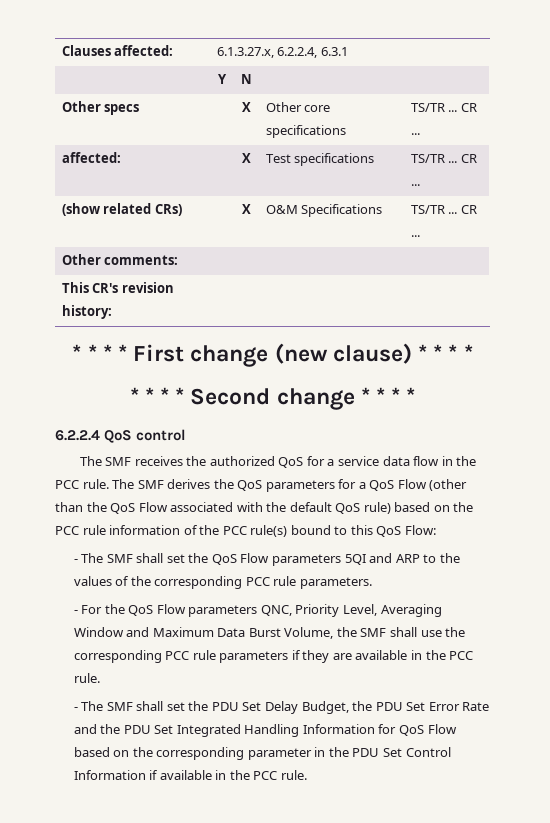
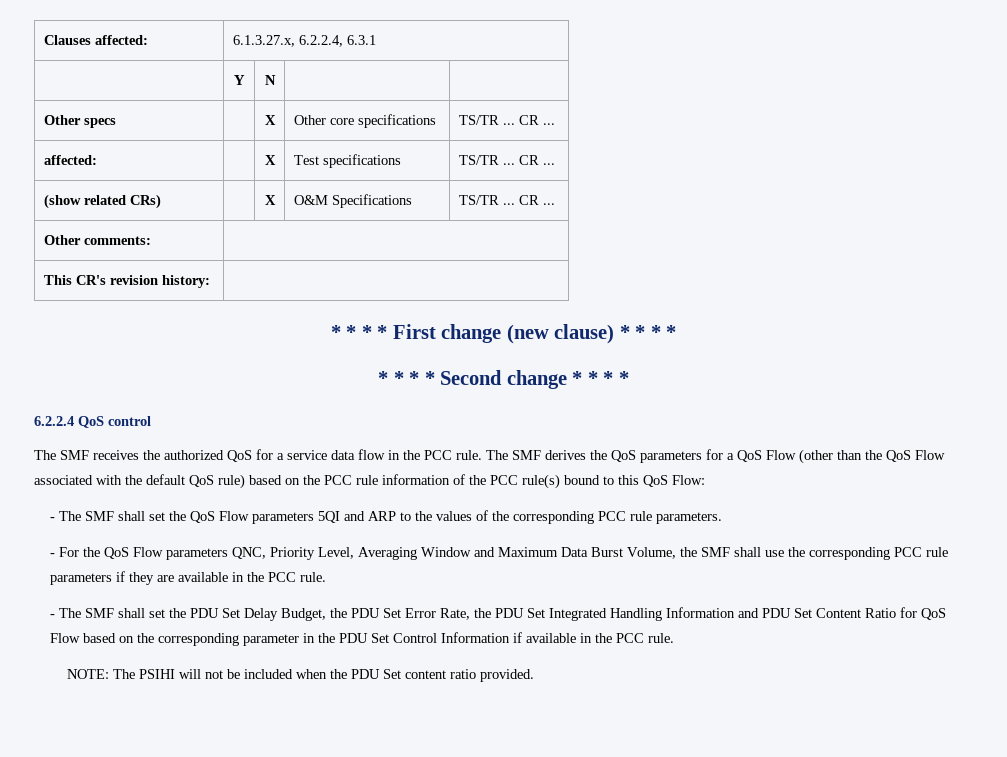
- - The SMF shall set the PDU Set Delay Budget, the PDU Set Error Rate and the PDU Set Integrated Handling Information for QoS Flow based on the corresponding parameter in the PDU Set Control Information if available in the PCC rule.
+ - The SMF shall set the PDU Set Delay Budget, the PDU Set Error Rate, the PDU Set Integrated Handling Information and PDU Set Content Ratio for QoS Flow based on the corresponding parameter in the PDU Set Control Information if available in the PCC rule.
+ NOTE: The PSIHI will not be included when the PDU Set content ratio provided.

